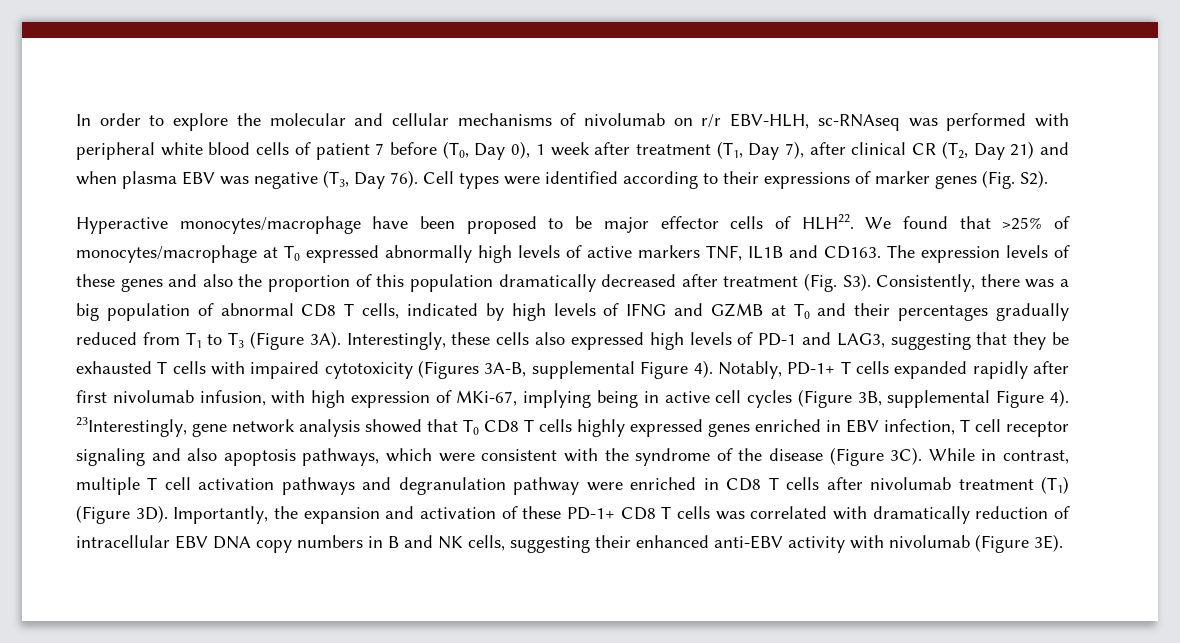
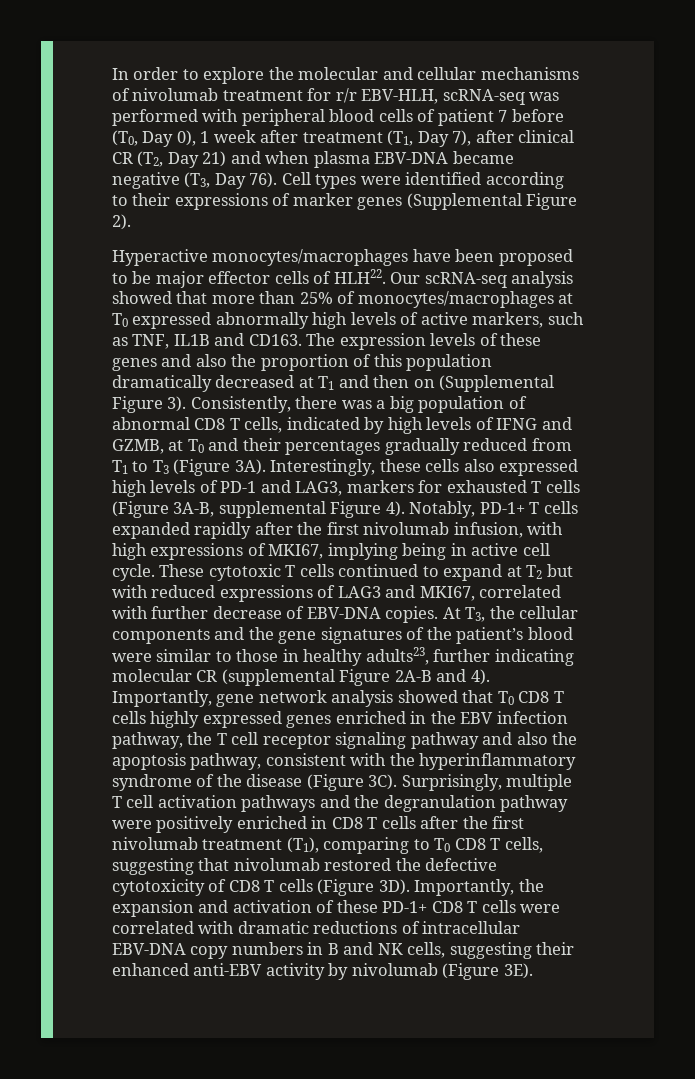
- In order to explore the molecular and cellular mechanisms of nivolumab on r/r EBV-HLH, sc-RNAseq was performed with peripheral white blood cells of patient 7 before (T0, Day 0), 1 week after treatment (T1, Day 7), after clinical CR (T2, Day 21) and when plasma EBV was negative (T3, Day 76).
+ In order to explore the molecular and cellular mechanisms of nivolumab treatment for r/r EBV-HLH, scRNA-seq was performed with peripheral blood cells of patient 7 before (T0, Day 0), 1 week after treatment (T1, Day 7), after clinical CR (T2, Day 21) and when plasma EBV-DNA became negative (T3, Day 76).
- Cell types were identified according to their expressions of marker genes (Fig. S2).
+ Cell types were identified according to their expressions of marker genes (Supplemental Figure 2).
- Hyperactive monocytes/macrophage have been proposed to be major effector cells of HLH22.
+ Hyperactive monocytes/macrophages have been proposed to be major effector cells of HLH22.
- We found that >25% of monocytes/macrophage at T0 expressed abnormally high levels of active markers TNF, IL1B and CD163.
+ Our scRNA-seq analysis showed that more than 25% of monocytes/macrophages at T0 expressed abnormally high levels of active markers, such as TNF, IL1B and CD163.
- The expression levels of these genes and also the proportion of this population dramatically decreased after treatment (Fig. S3). Consistently, there was a big population of abnormal CD8 T cells, indicated by high levels of IFNG and GZMB at T0 and their percentages gradually reduced from T1 to T3 (Figure 3A).
+ The expression levels of these genes and also the proportion of this population dramatically decreased at T1 and then on (Supplemental Figure 3). Consistently, there was a big population of abnormal CD8 T cells, indicated by high levels of IFNG and GZMB, at T0 and their percentages gradually reduced from T1 to T3 (Figure 3A).
- Interestingly, these cells also expressed high levels of PD-1 and LAG3, suggesting that they be exhausted T cells with impaired cytotoxicity (Figures 3A-B, supplemental Figure 4).
+ Interestingly, these cells also expressed high levels of PD-1 and LAG3, markers for exhausted T cells (Figure 3A-B, supplemental Figure 4).
- Notably, PD-1+ T cells expanded rapidly after first nivolumab infusion, with high expression of MKi-67, implying being in active cell cycles (Figure 3B, supplemental Figure 4). 23Interestingly, gene network analysis showed that T0 CD8 T cells highly expressed genes enriched in EBV infection, T cell receptor signaling and also apoptosis pathways, which were consistent with the syndrome of the disease (Figure 3C).
+ Notably, PD-1+ T cells expanded rapidly after the first nivolumab infusion, with high expressions of MKI67, implying being in active cell cycle. These cytotoxic T cells continued to expand at T2 but with reduced expressions of LAG3 and MKI67, correlated with further decrease of EBV-DNA copies. At T3, the cellular components and the gene signatures of the patient’s blood were similar to those in healthy adults23, further indicating molecular CR (supplemental Figure 2A-B and 4). Importantly, gene network analysis showed that T0 CD8 T cells highly expressed genes enriched in the EBV infection pathway, the T cell receptor signaling pathway and also the apoptosis pathway, consistent with the hyperinflammatory syndrome of the disease (Figure 3C).
- While in contrast, multiple T cell activation pathways and degranulation pathway were enriched in CD8 T cells after nivolumab treatment (T1) (Figure 3D).
+ Surprisingly, multiple T cell activation pathways and the degranulation pathway were positively enriched in CD8 T cells after the first nivolumab treatment (T1), comparing to T0 CD8 T cells, suggesting that nivolumab restored the defective cytotoxicity of CD8 T cells (Figure 3D).
- Importantly, the expansion and activation of these PD-1+ CD8 T cells was correlated with dramatically reduction of intracellular EBV DNA copy numbers in B and NK cells, suggesting their enhanced anti-EBV activity with nivolumab (Figure 3E).
+ Importantly, the expansion and activation of these PD-1+ CD8 T cells were correlated with dramatic reductions of intracellular EBV-DNA copy numbers in B and NK cells, suggesting their enhanced anti-EBV activity by nivolumab (Figure 3E).

